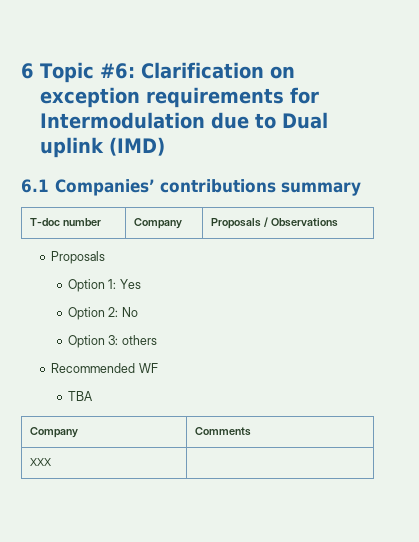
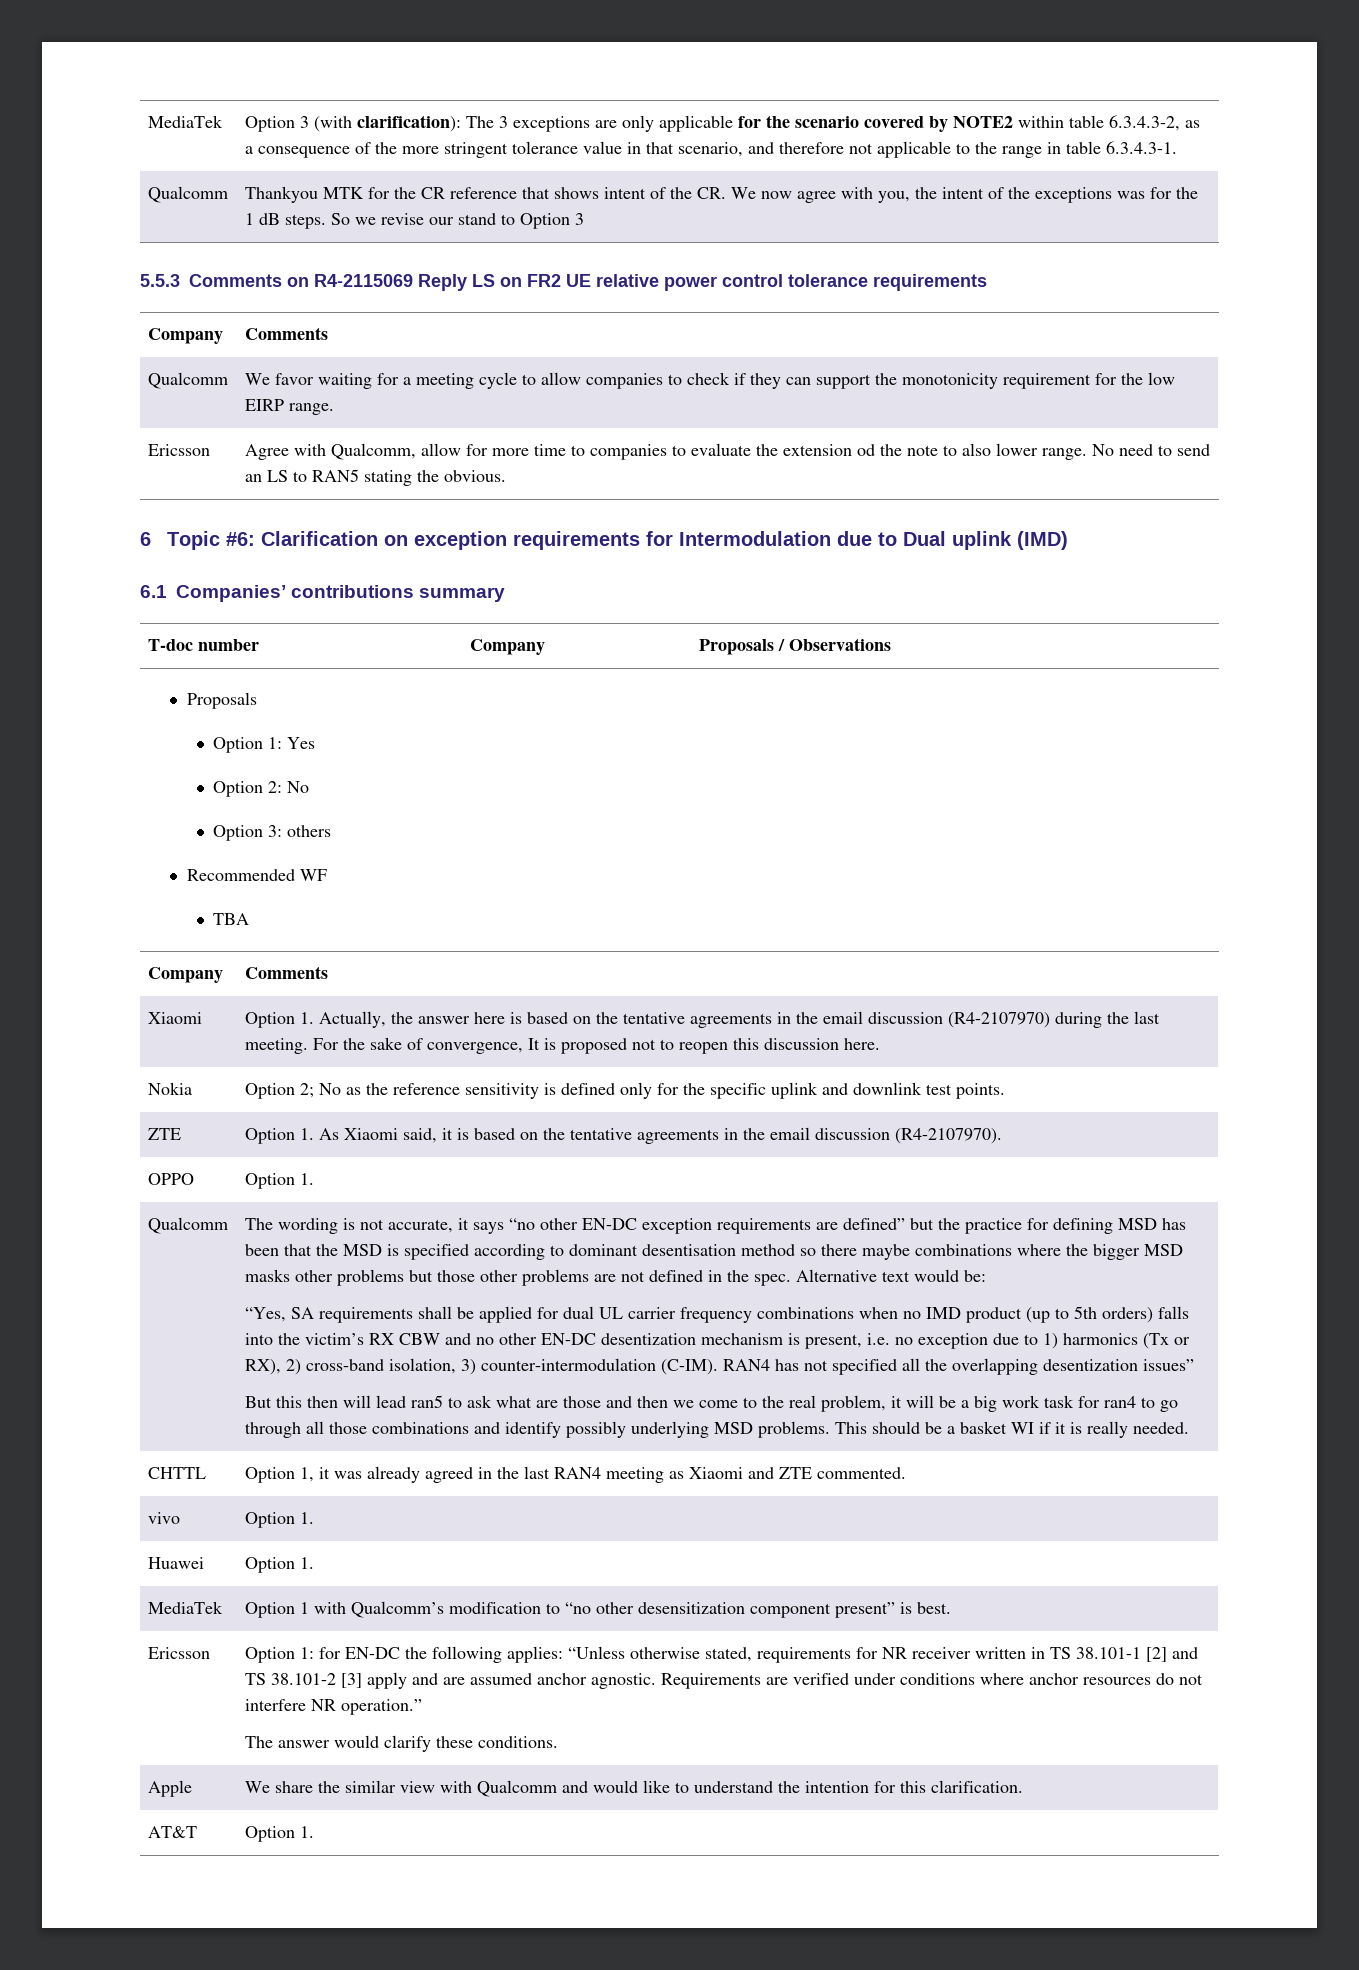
+ MediaTek | Option 3 (with clarification): The 3 exceptions are only applicable for the scenario covered by NOTE2 within table 6.3.4.3-2, as a consequence of the more stringent tolerance value in that scenario, and therefore not applicable to the range in table 6.3.4.3-1.
+ Qualcomm | Thankyou MTK for the CR reference that shows intent of the CR. We now agree with you, the intent of the exceptions was for the 1 dB steps. So we revise our stand to Option 3
+ 5.5.3 Comments on R4-2115069 Reply LS on FR2 UE relative power control tolerance requirements
+ Company | Comments
+ Qualcomm | We favor waiting for a meeting cycle to allow companies to check if they can support the monotonicity requirement for the low EIRP range.
+ Ericsson | Agree with Qualcomm, allow for more time to companies to evaluate the extension od the note to also lower range. No need to send an LS to RAN5 stating the obvious.
- XXX |
+ Xiaomi | Option 1. Actually, the answer here is based on the tentative agreements in the email discussion (R4-2107970) during the last meeting. For the sake of convergence, It is proposed not to reopen this discussion here.
+ Nokia | Option 2; No as the reference sensitivity is defined only for the specific uplink and downlink test points.
+ ZTE | Option 1. As Xiaomi said, it is based on the tentative agreements in the email discussion (R4-2107970).
+ OPPO | Option 1.
+ Qualcomm | The wording is not accurate, it says “no other EN-DC exception requirements are defined” but the practice for defining MSD has been that the MSD is specified according to dominant desentisation method so there maybe combinations where the bigger MSD masks other problems but those other problems are not defined in the spec. Alternative text would be:
+ “Yes, SA requirements shall be applied for dual UL carrier frequency combinations when no IMD product (up to 5th orders) falls into the victim’s RX CBW and no other EN-DC desentization mechanism is present, i.e. no exception due to 1) harmonics (Tx or RX), 2) cross-band isolation, 3) counter-intermodulation (C-IM). RAN4 has not specified all the overlapping desentization issues”
+ But this then will lead ran5 to ask what are those and then we come to the real problem, it will be a big work task for ran4 to go through all those combinations and identify possibly underlying MSD problems. This should be a basket WI if it is really needed.
+ CHTTL | Option 1, it was already agreed in the last RAN4 meeting as Xiaomi and ZTE commented.
+ vivo | Option 1.
+ Huawei | Option 1.
+ MediaTek | Option 1 with Qualcomm’s modification to “no other desensitization component present” is best.
+ Ericsson | Option 1: for EN-DC the following applies: “Unless otherwise stated, requirements for NR receiver written in TS 38.101-1 [2] and TS 38.101-2 [3] apply and are assumed anchor agnostic. Requirements are verified under conditions where anchor resources do not interfere NR operation.”
+ The answer would clarify these conditions.
+ Apple | We share the similar view with Qualcomm and would like to understand the intention for this clarification.
+ AT&T | Option 1.

